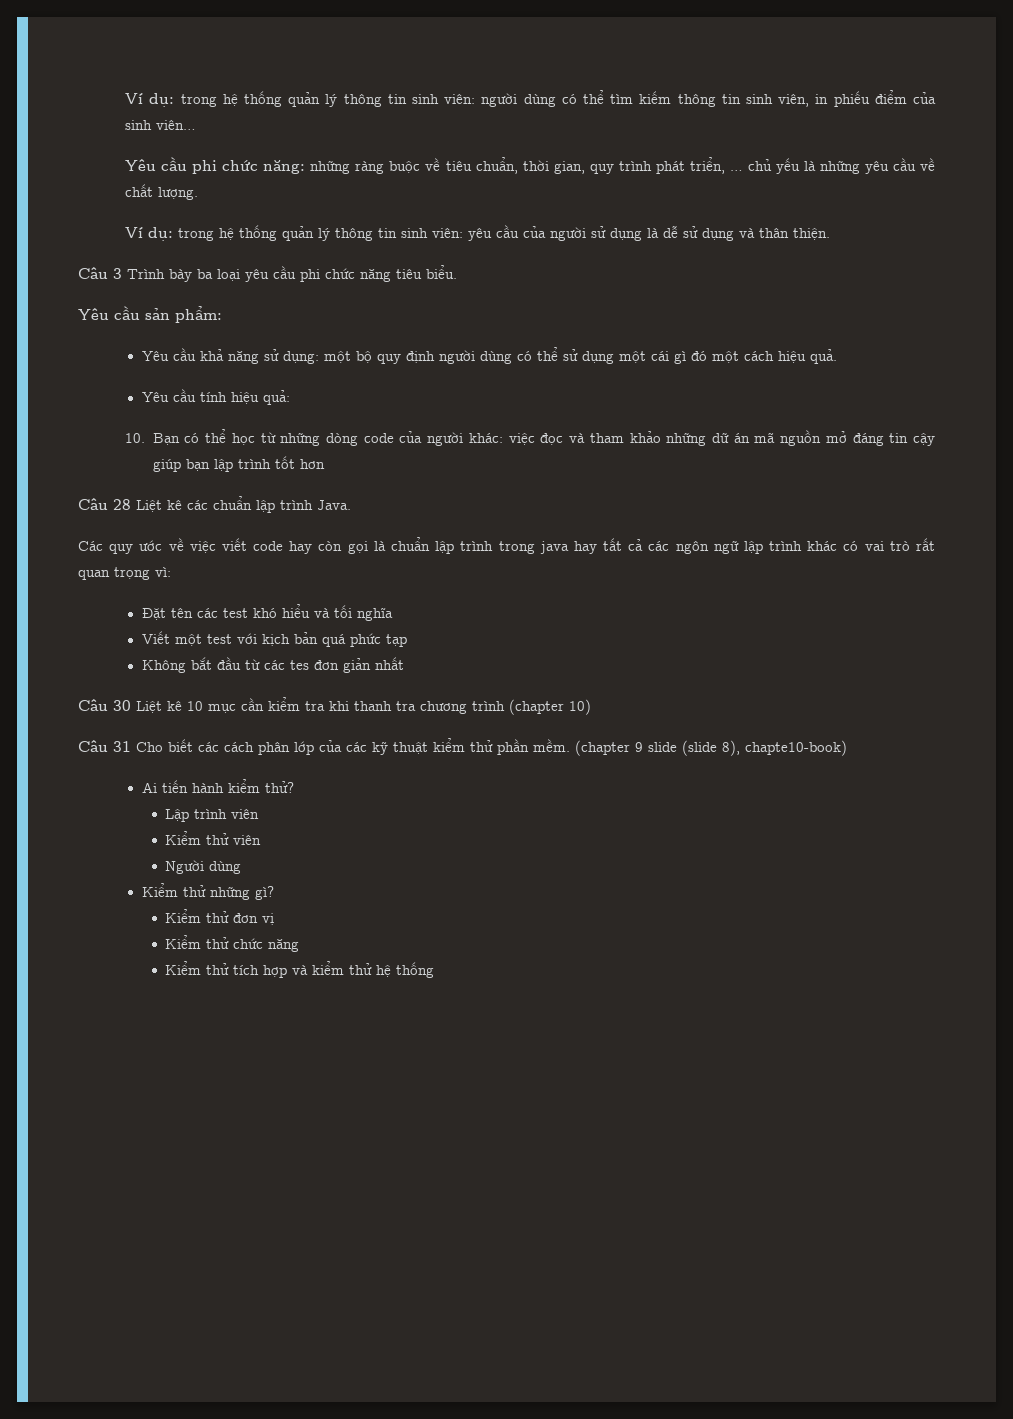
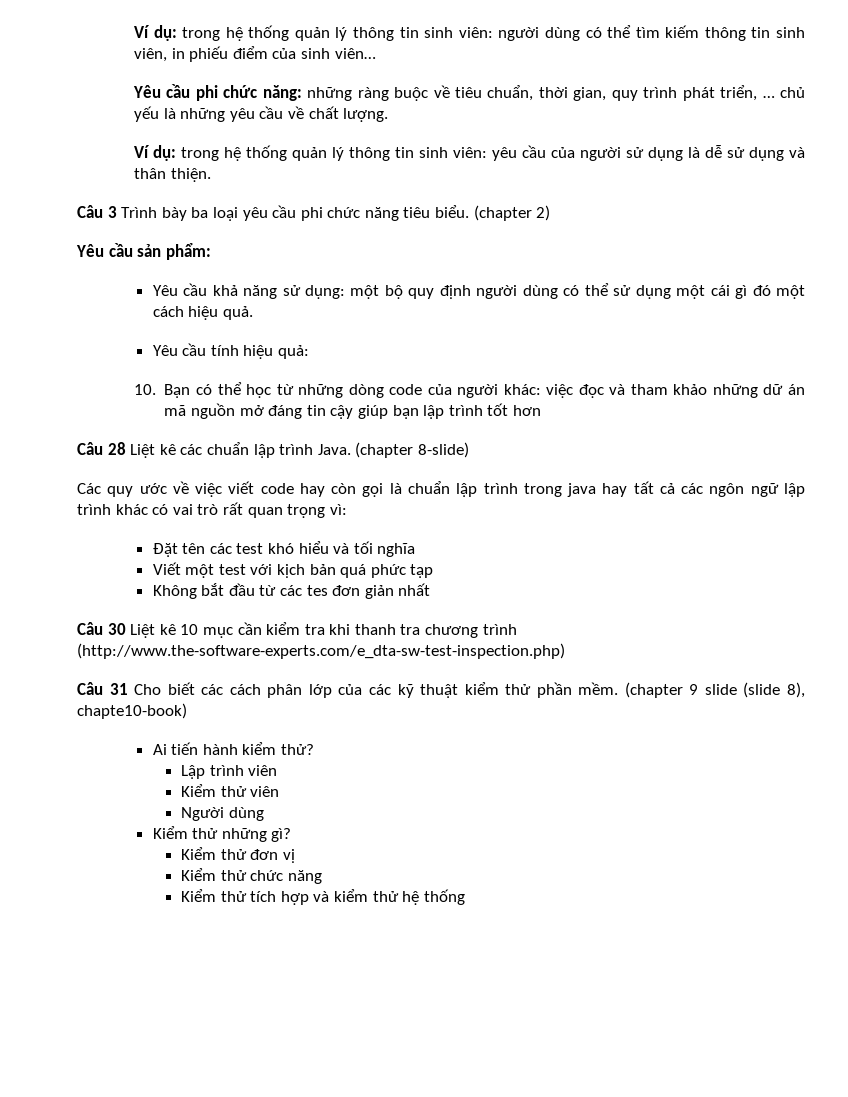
+ (chapter 2)
+ (chapter 8-slide)
- Câu 30 Liệt kê 10 mục cần kiểm tra khi thanh tra chương trình (chapter 10)
+ Câu 30 Liệt kê 10 mục cần kiểm tra khi thanh tra chương trình (http://www.the-software-experts.com/e_dta-sw-test-inspection.php)

